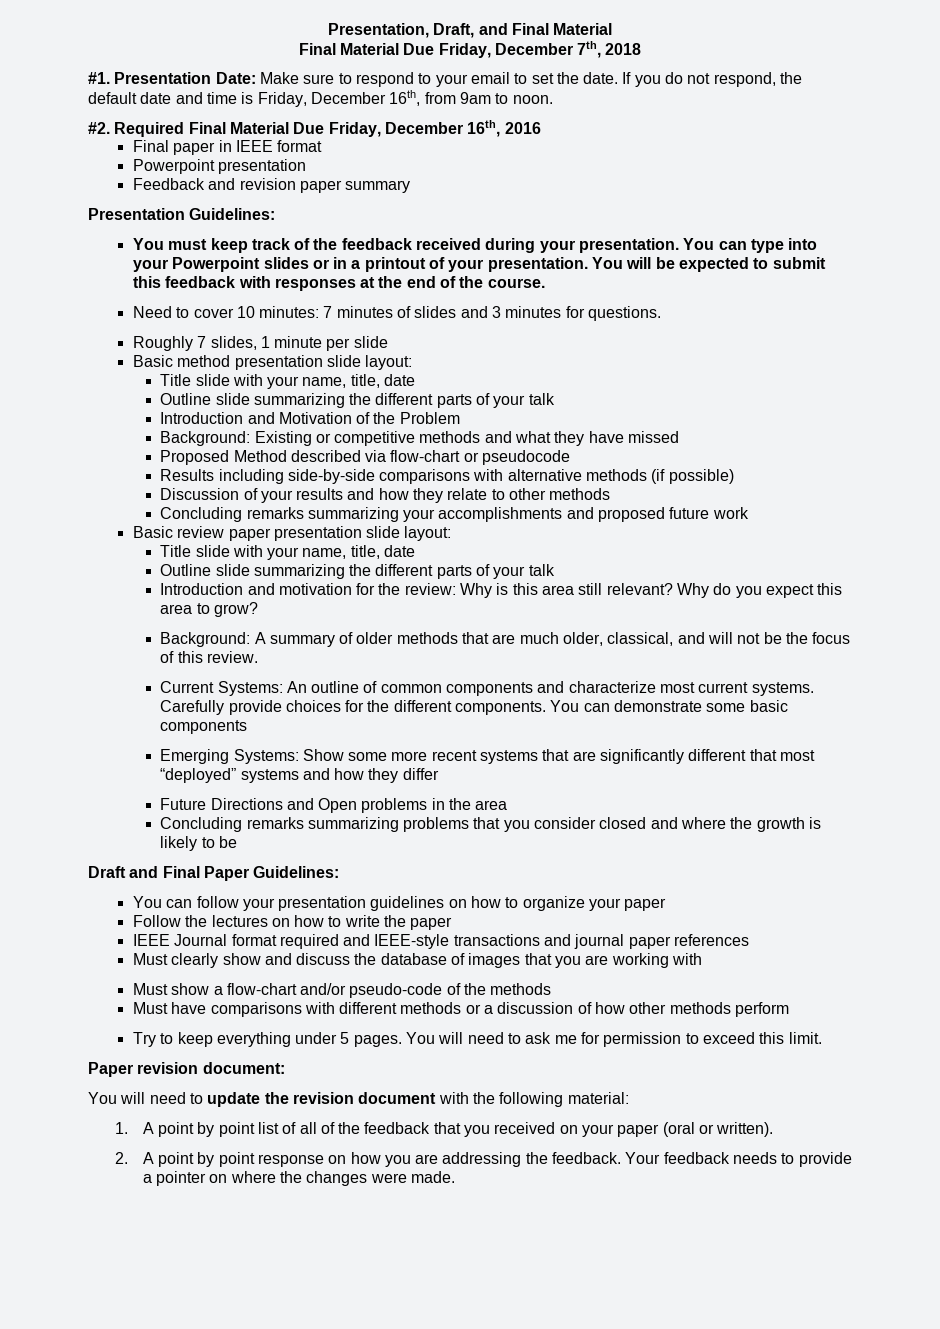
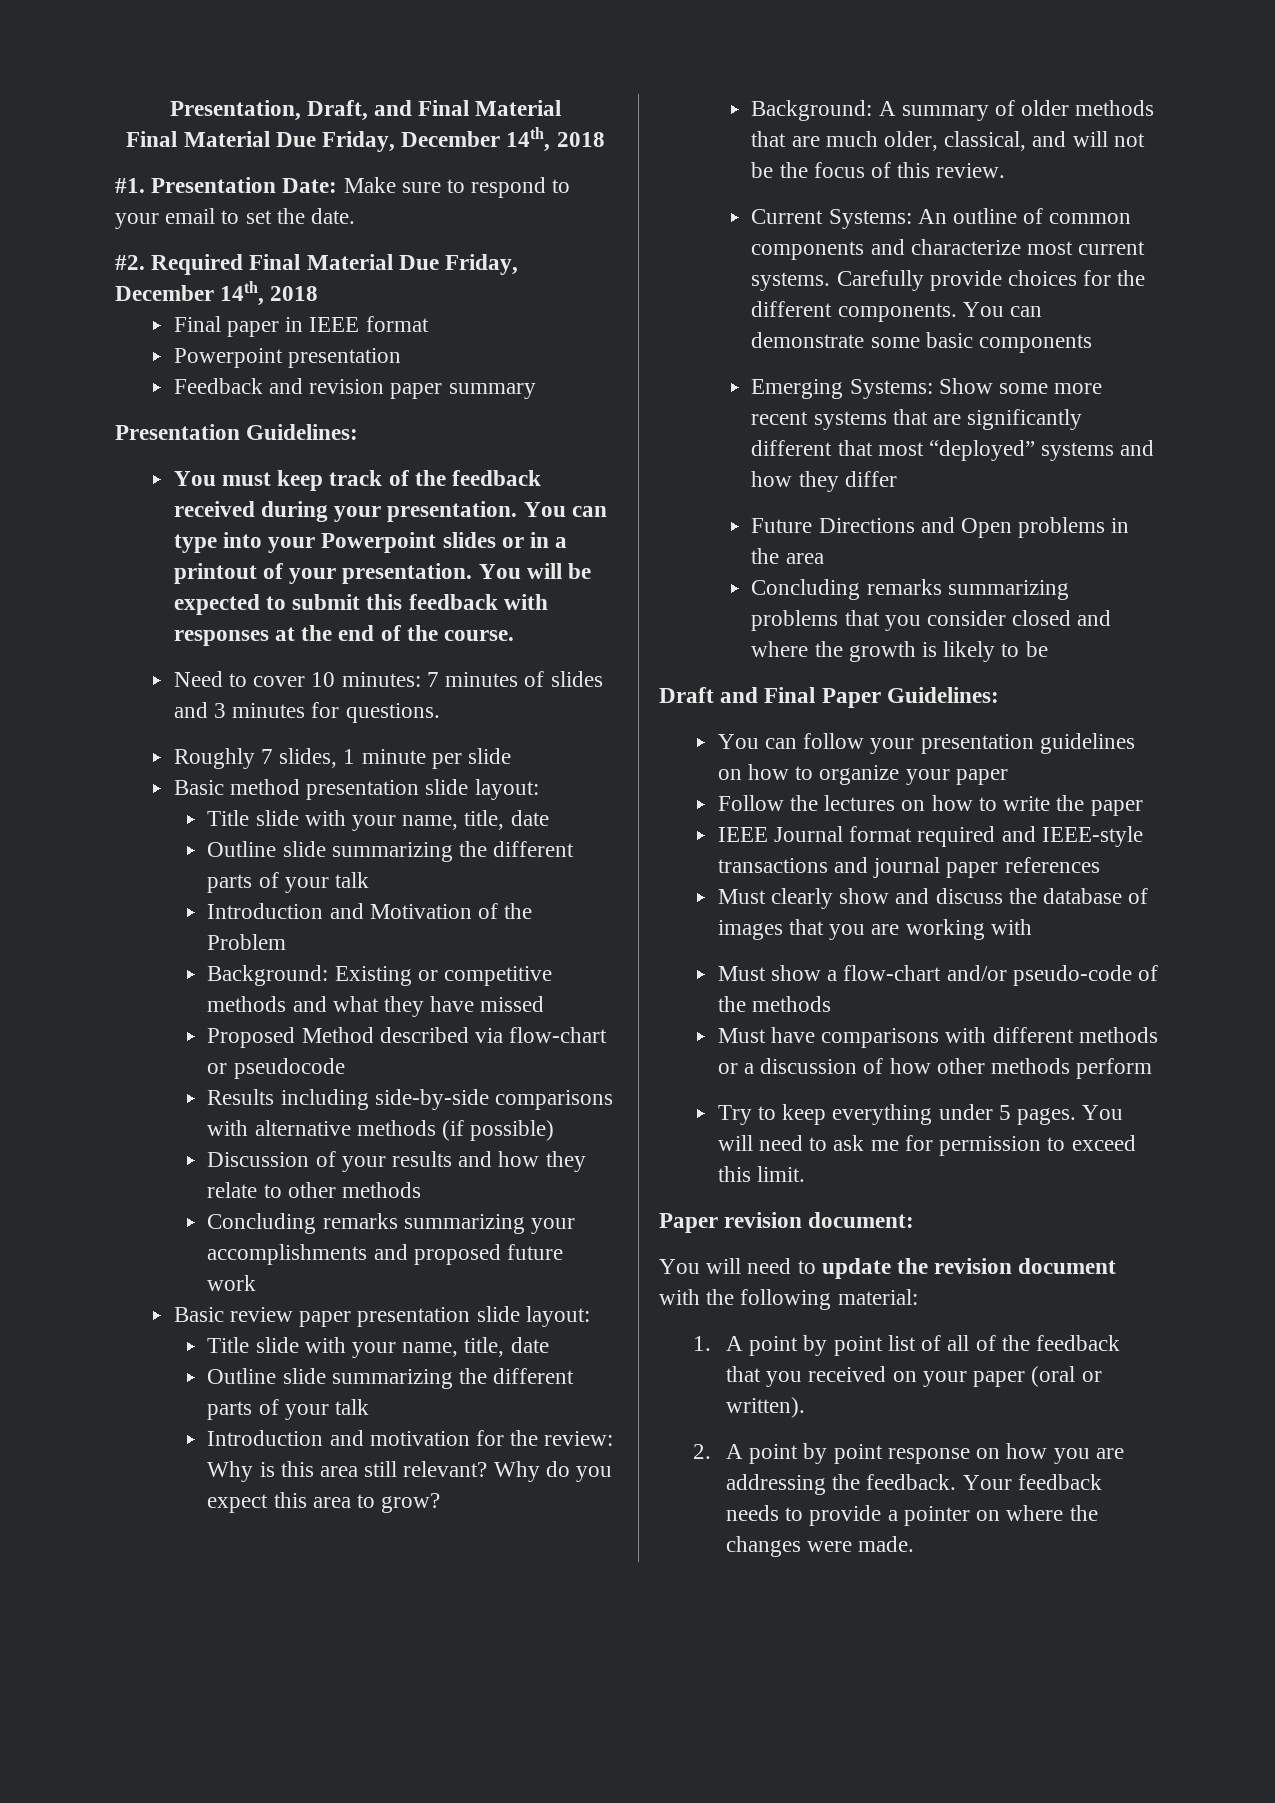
  Presentation, Draft, and Final Material
- Final Material Due Friday, December 7th, 2018
+ Final Material Due Friday, December 14th, 2018
- If you do not respond, the default date and time is Friday, December 16th, from 9am to noon.
- Required Final Material Due Friday, December 16th, 2016
+ Required Final Material Due Friday, December 14th, 2018

